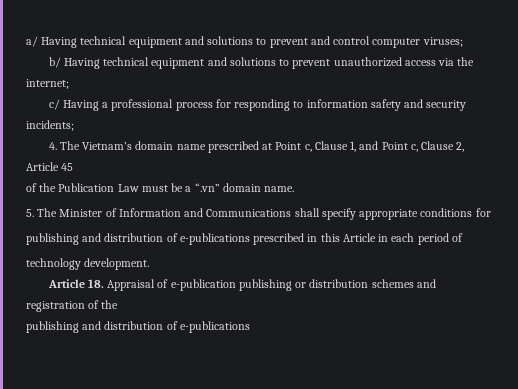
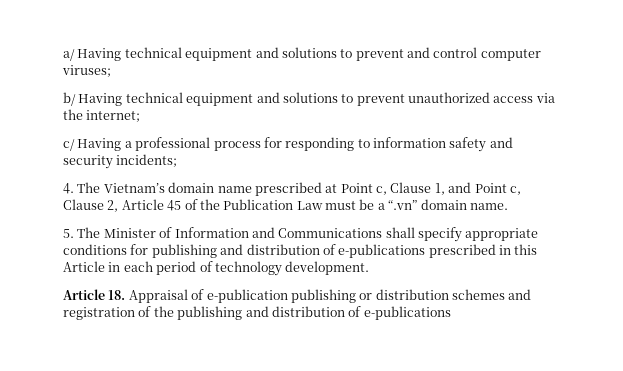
- 4. The Vietnam’s domain name prescribed at Point c, Clause 1, and Point c, Clause 2, Article 45
- of the Publication Law must be a “.vn” domain name.
+ 4. The Vietnam’s domain name prescribed at Point c, Clause 1, and Point c, Clause 2, Article 45 of the Publication Law must be a “.vn” domain name.
- 5. The Minister of Information and Communications shall specify appropriate conditions for
- publishing and distribution of e-publications prescribed in this Article in each period of
- technology development.
+ 5. The Minister of Information and Communications shall specify appropriate conditions for publishing and distribution of e-publications prescribed in this Article in each period of technology development.
- Article 18. Appraisal of e-publication publishing or distribution schemes and registration of the
- publishing and distribution of e-publications
+ Article 18. Appraisal of e-publication publishing or distribution schemes and registration of the publishing and distribution of e-publications

